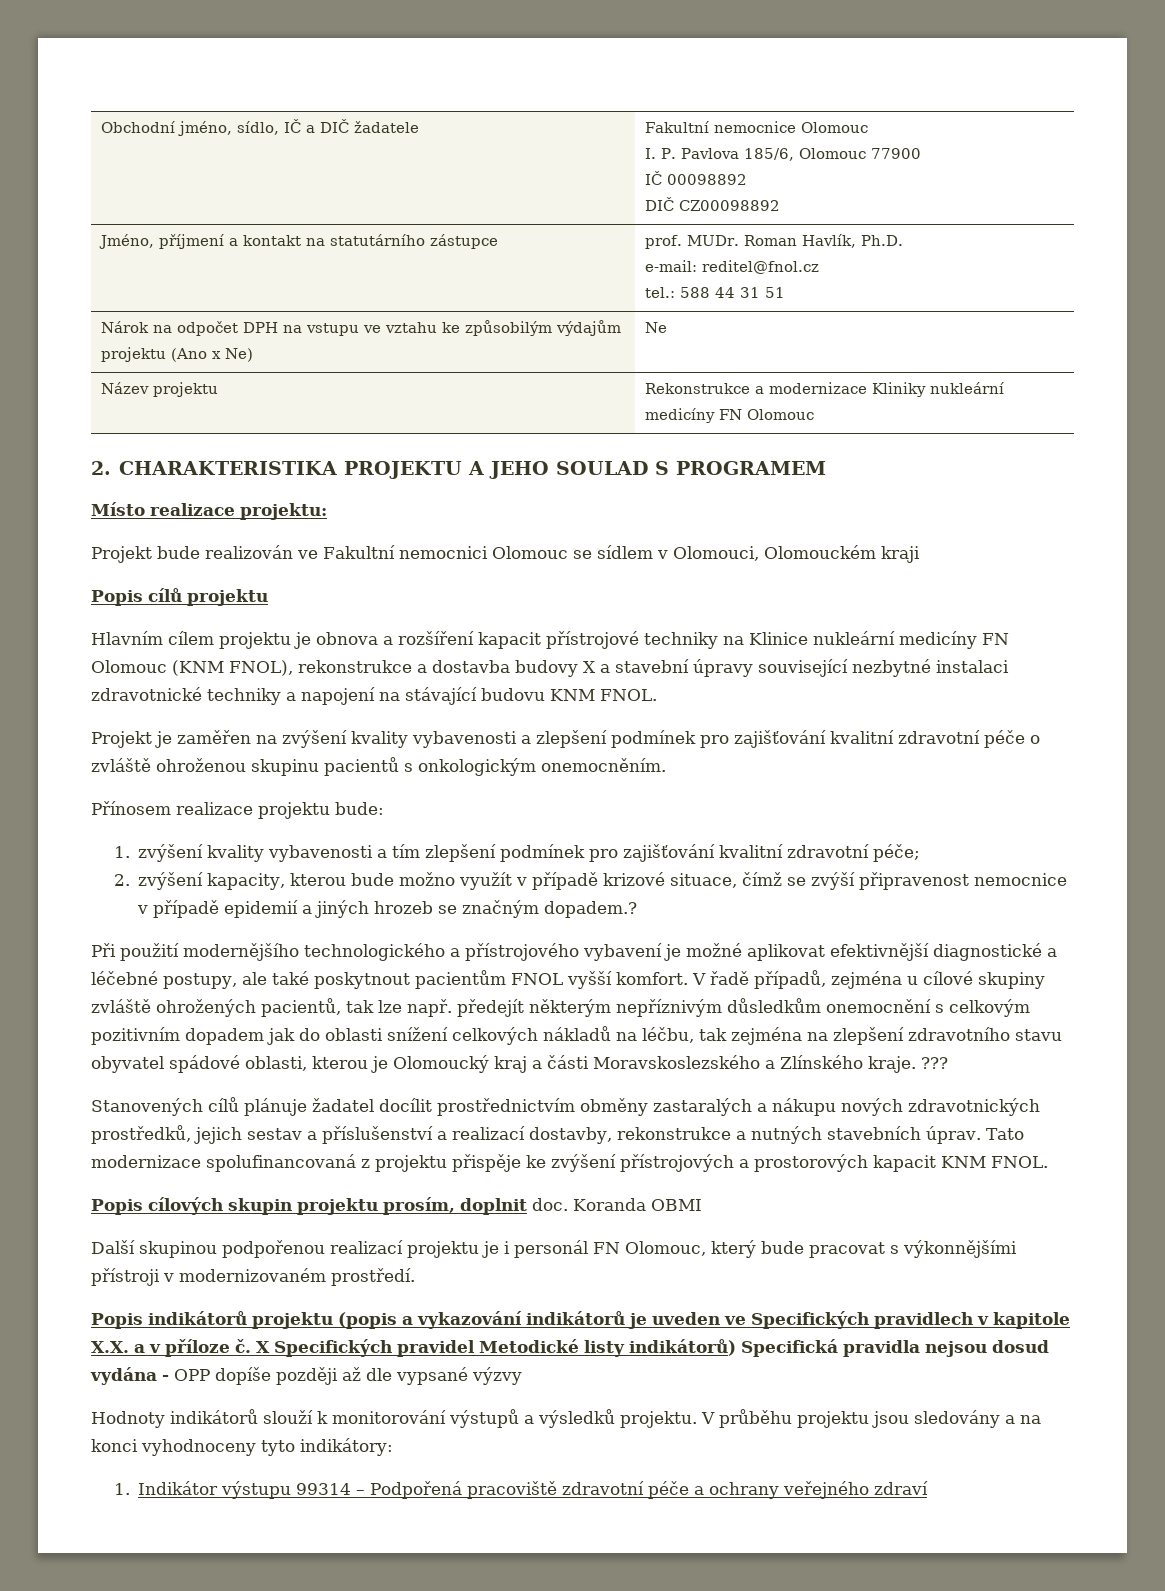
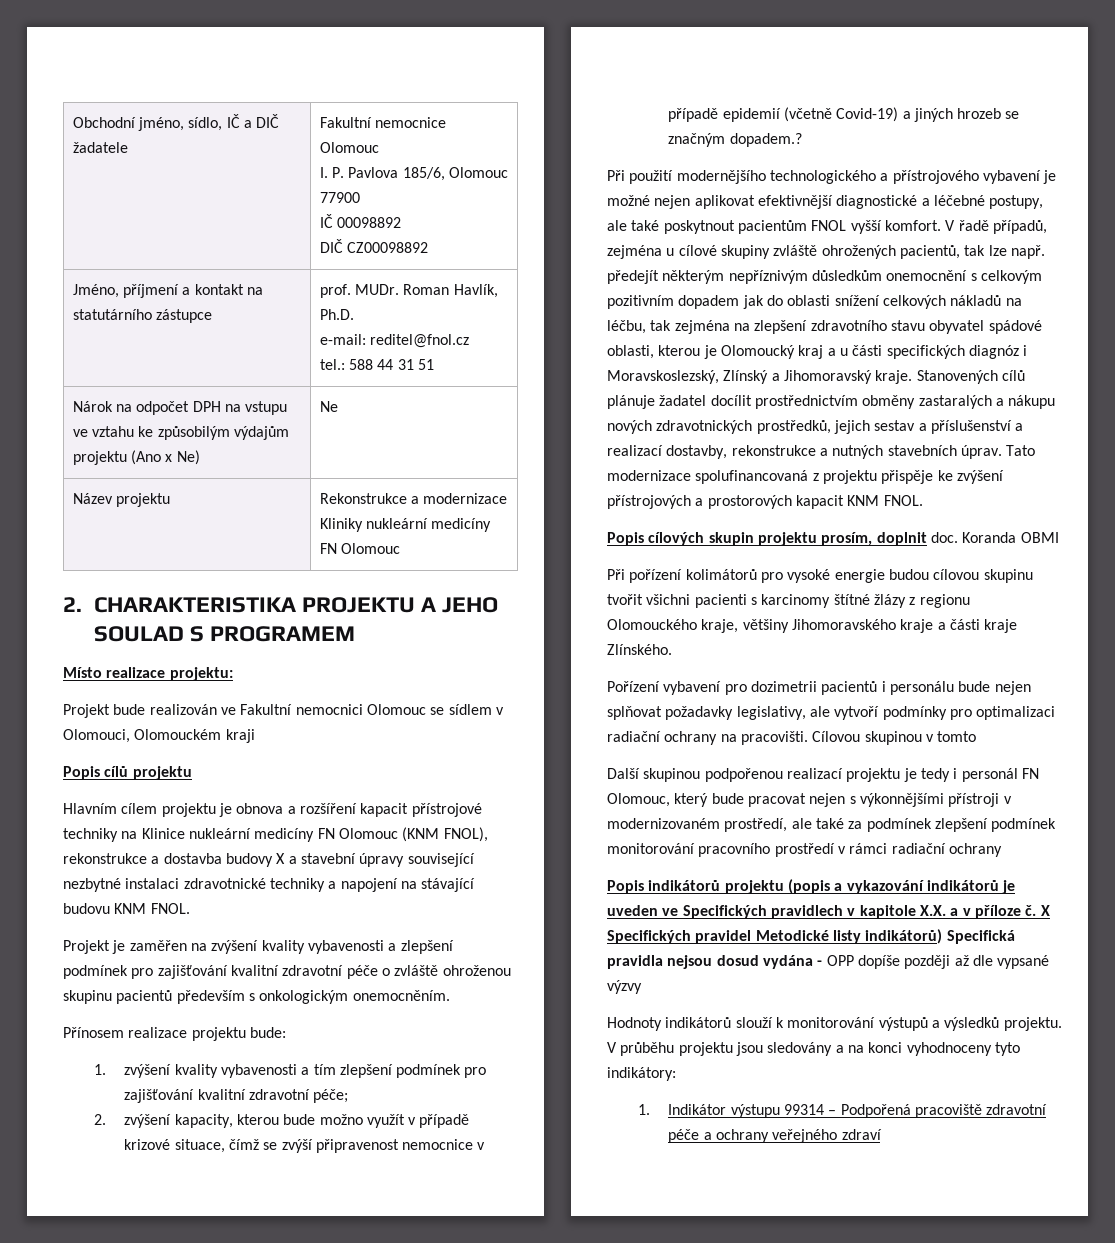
- Projekt je zaměřen na zvýšení kvality vybavenosti a zlepšení podmínek pro zajišťování kvalitní zdravotní péče o zvláště ohroženou skupinu pacientů s onkologickým onemocněním.
+ Projekt je zaměřen na zvýšení kvality vybavenosti a zlepšení podmínek pro zajišťování kvalitní zdravotní péče o zvláště ohroženou skupinu pacientů především s onkologickým onemocněním.
- 2. zvýšení kapacity, kterou bude možno využít v případě krizové situace, čímž se zvýší připravenost nemocnice v případě epidemií a jiných hrozeb se značným dopadem.?
+ 2. zvýšení kapacity, kterou bude možno využít v případě krizové situace, čímž se zvýší připravenost nemocnice v případě epidemií (včetně Covid-19) a jiných hrozeb se značným dopadem.?
- Při použití modernějšího technologického a přístrojového vybavení je možné aplikovat efektivnější diagnostické a léčebné postupy, ale také poskytnout pacientům FNOL vyšší komfort.
+ Při použití modernějšího technologického a přístrojového vybavení je možné nejen aplikovat efektivnější diagnostické a léčebné postupy, ale také poskytnout pacientům FNOL vyšší komfort.
- V řadě případů, zejména u cílové skupiny zvláště ohrožených pacientů, tak lze např. předejít některým nepříznivým důsledkům onemocnění s celkovým pozitivním dopadem jak do oblasti snížení celkových nákladů na léčbu, tak zejména na zlepšení zdravotního stavu obyvatel spádové oblasti, kterou je Olomoucký kraj a části Moravskoslezského a Zlínského kraje. ???
- Stanovených cílů plánuje žadatel docílit prostřednictvím obměny zastaralých a nákupu nových zdravotnických prostředků, jejich sestav a příslušenství a realizací dostavby, rekonstrukce a nutných stavebních úprav.
+ V řadě případů, zejména u cílové skupiny zvláště ohrožených pacientů, tak lze např. předejít některým nepříznivým důsledkům onemocnění s celkovým pozitivním dopadem jak do oblasti snížení celkových nákladů na léčbu, tak zejména na zlepšení zdravotního stavu obyvatel spádové oblasti, kterou je Olomoucký kraj a u části specifických diagnóz i Moravskoslezský, Zlínský a Jihomoravský kraje. Stanovených cílů plánuje žadatel docílit prostřednictvím obměny zastaralých a nákupu nových zdravotnických prostředků, jejich sestav a příslušenství a realizací dostavby, rekonstrukce a nutných stavebních úprav.
+ Při pořízení kolimátorů pro vysoké energie budou cílovou skupinu tvořit všichni pacienti s karcinomy štítné žlázy z regionu Olomouckého kraje, většiny Jihomoravského kraje a části kraje Zlínského.
+ Pořízení vybavení pro dozimetrii pacientů i personálu bude nejen splňovat požadavky legislativy, ale vytvoří podmínky pro optimalizaci radiační ochrany na pracovišti. Cílovou skupinou v tomto
- Další skupinou podpořenou realizací projektu je i personál FN Olomouc, který bude pracovat s výkonnějšími přístroji v modernizovaném prostředí.
+ Další skupinou podpořenou realizací projektu je tedy i personál FN Olomouc, který bude pracovat nejen s výkonnějšími přístroji v modernizovaném prostředí, ale také za podmínek zlepšení podmínek monitorování pracovního prostředí v rámci radiační ochrany

